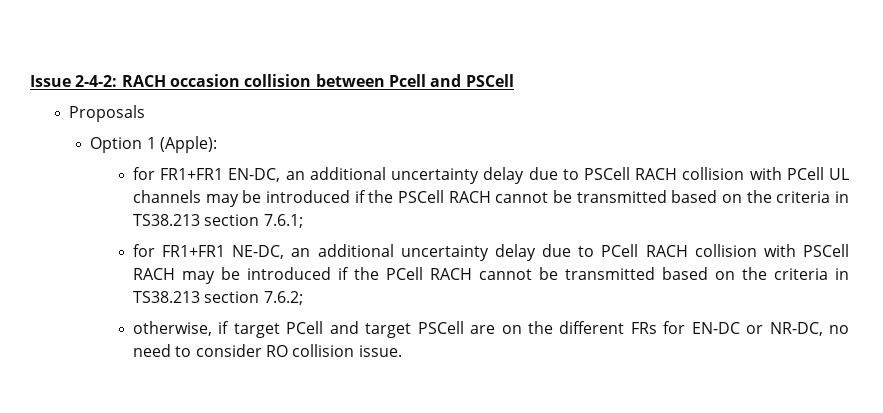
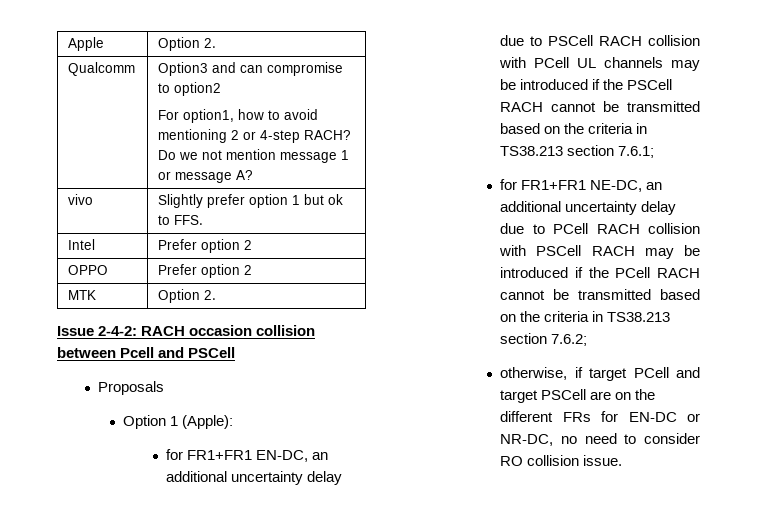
+ Apple | Option 2.
+ Qualcomm | Option3 and can compromise to option2
+ For option1, how to avoid mentioning 2 or 4-step RACH? Do we not mention message 1 or message A?
+ vivo | Slightly prefer option 1 but ok to FFS.
+ Intel | Prefer option 2
+ OPPO | Prefer option 2
+ MTK | Option 2.

